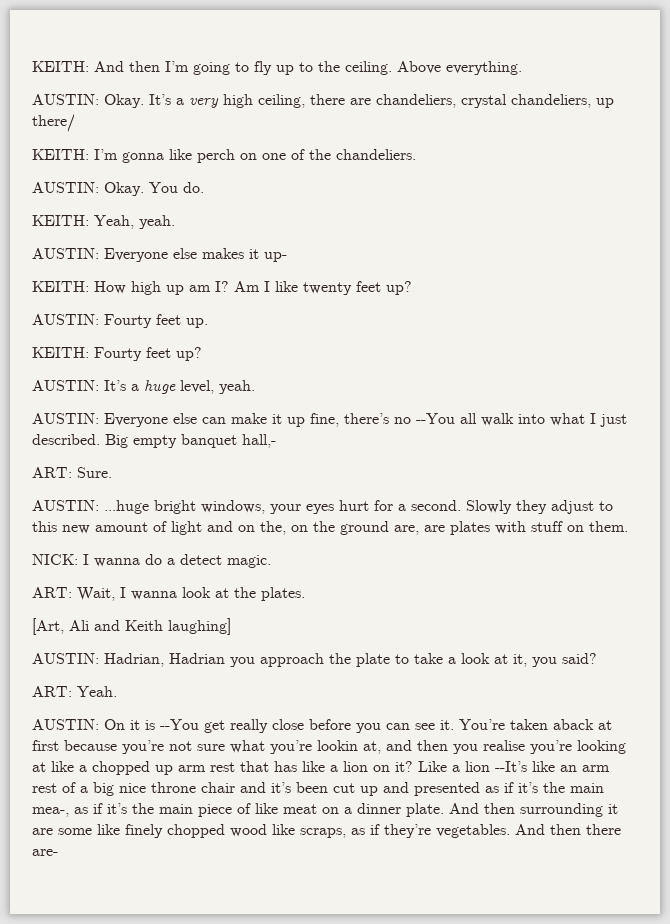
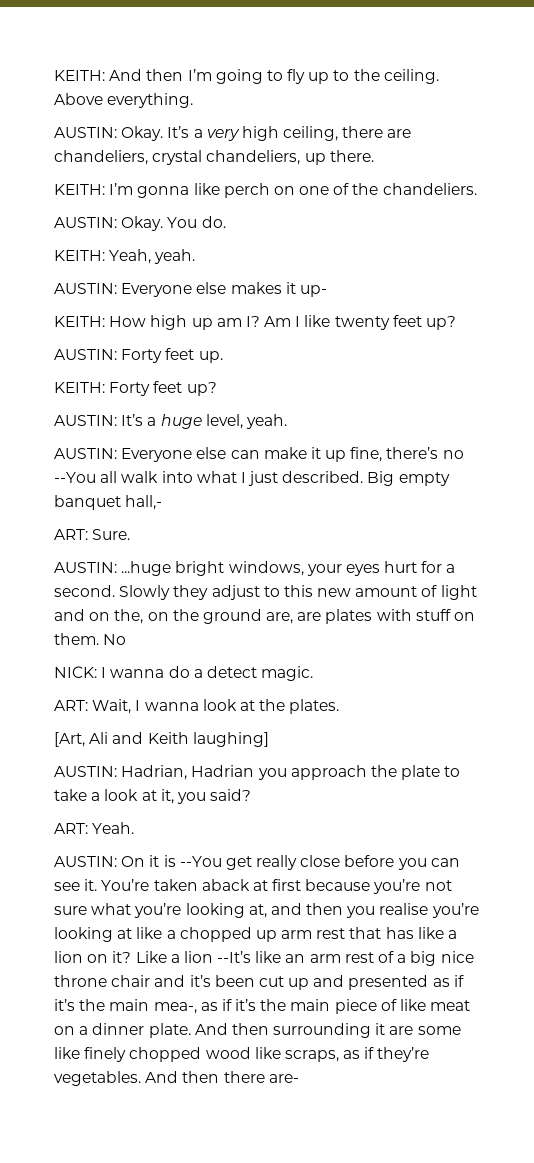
- It’s a very high ceiling, there are chandeliers, crystal chandeliers, up there/
+ It’s a very high ceiling, there are chandeliers, crystal chandeliers, up there.
- AUSTIN: Fourty feet up.
+ AUSTIN: Forty feet up.
- KEITH: Fourty feet up?
+ KEITH: Forty feet up?
+ No
- You’re taken aback at first because you’re not sure what you’re lookin at, and then you realise you’re looking at like a chopped up arm rest that has like a lion on it?
+ You’re taken aback at first because you’re not sure what you’re looking at, and then you realise you’re looking at like a chopped up arm rest that has like a lion on it?

